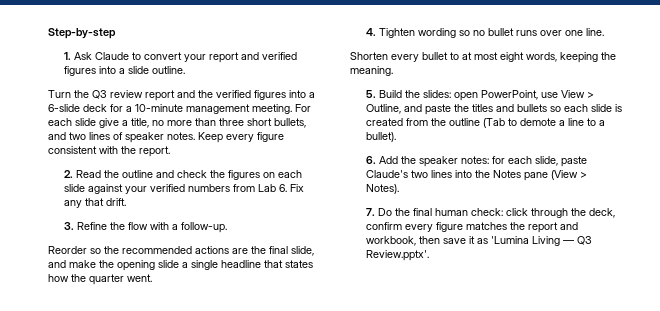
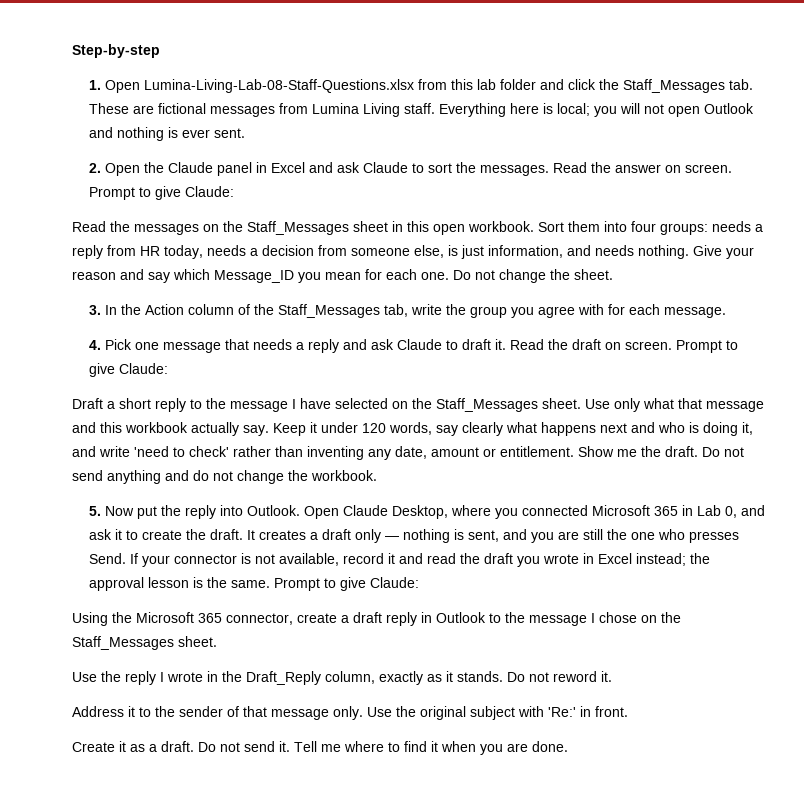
- 1. Ask Claude to convert your report and verified figures into a slide outline.
- Turn the Q3 review report and the verified figures into a 6-slide deck for a 10-minute management meeting. For each slide give a title, no more than three short bullets, and two lines of speaker notes. Keep every figure consistent with the report.
- 2. Read the outline and check the figures on each slide against your verified numbers from Lab 6. Fix any that drift.
- 3. Refine the flow with a follow-up.
- Reorder so the recommended actions are the final slide, and make the opening slide a single headline that states how the quarter went.
- 4. Tighten wording so no bullet runs over one line.
- Shorten every bullet to at most eight words, keeping the meaning.
- 5. Build the slides: open PowerPoint, use View > Outline, and paste the titles and bullets so each slide is created from the outline (Tab to demote a line to a bullet).
- 6. Add the speaker notes: for each slide, paste Claude's two lines into the Notes pane (View > Notes).
- 7. Do the final human check: click through the deck, confirm every figure matches the report and workbook, then save it as 'Lumina Living — Q3 Review.pptx'.
+ 1. Open Lumina-Living-Lab-08-Staff-Questions.xlsx from this lab folder and click the Staff_Messages tab. These are fictional messages from Lumina Living staff. Everything here is local; you will not open Outlook and nothing is ever sent.
+ 2. Open the Claude panel in Excel and ask Claude to sort the messages. Read the answer on screen. Prompt to give Claude:
+ Read the messages on the Staff_Messages sheet in this open workbook. Sort them into four groups: needs a reply from HR today, needs a decision from someone else, is just information, and needs nothing. Give your reason and say which Message_ID you mean for each one. Do not change the sheet.
+ 3. In the Action column of the Staff_Messages tab, write the group you agree with for each message.
+ 4. Pick one message that needs a reply and ask Claude to draft it. Read the draft on screen. Prompt to give Claude:
+ Draft a short reply to the message I have selected on the Staff_Messages sheet. Use only what that message and this workbook actually say. Keep it under 120 words, say clearly what happens next and who is doing it, and write 'need to check' rather than inventing any date, amount or entitlement. Show me the draft. Do not send anything and do not change the workbook.
+ 5. Now put the reply into Outlook. Open Claude Desktop, where you connected Microsoft 365 in Lab 0, and ask it to create the draft. It creates a draft only — nothing is sent, and you are still the one who presses Send. If your connector is not available, record it and read the draft you wrote in Excel instead; the approval lesson is the same. Prompt to give Claude:
+ Using the Microsoft 365 connector, create a draft reply in Outlook to the message I chose on the Staff_Messages sheet.
+ Use the reply I wrote in the Draft_Reply column, exactly as it stands. Do not reword it.
+ Address it to the sender of that message only. Use the original subject with 'Re:' in front.
+ Create it as a draft. Do not send it. Tell me where to find it when you are done.

